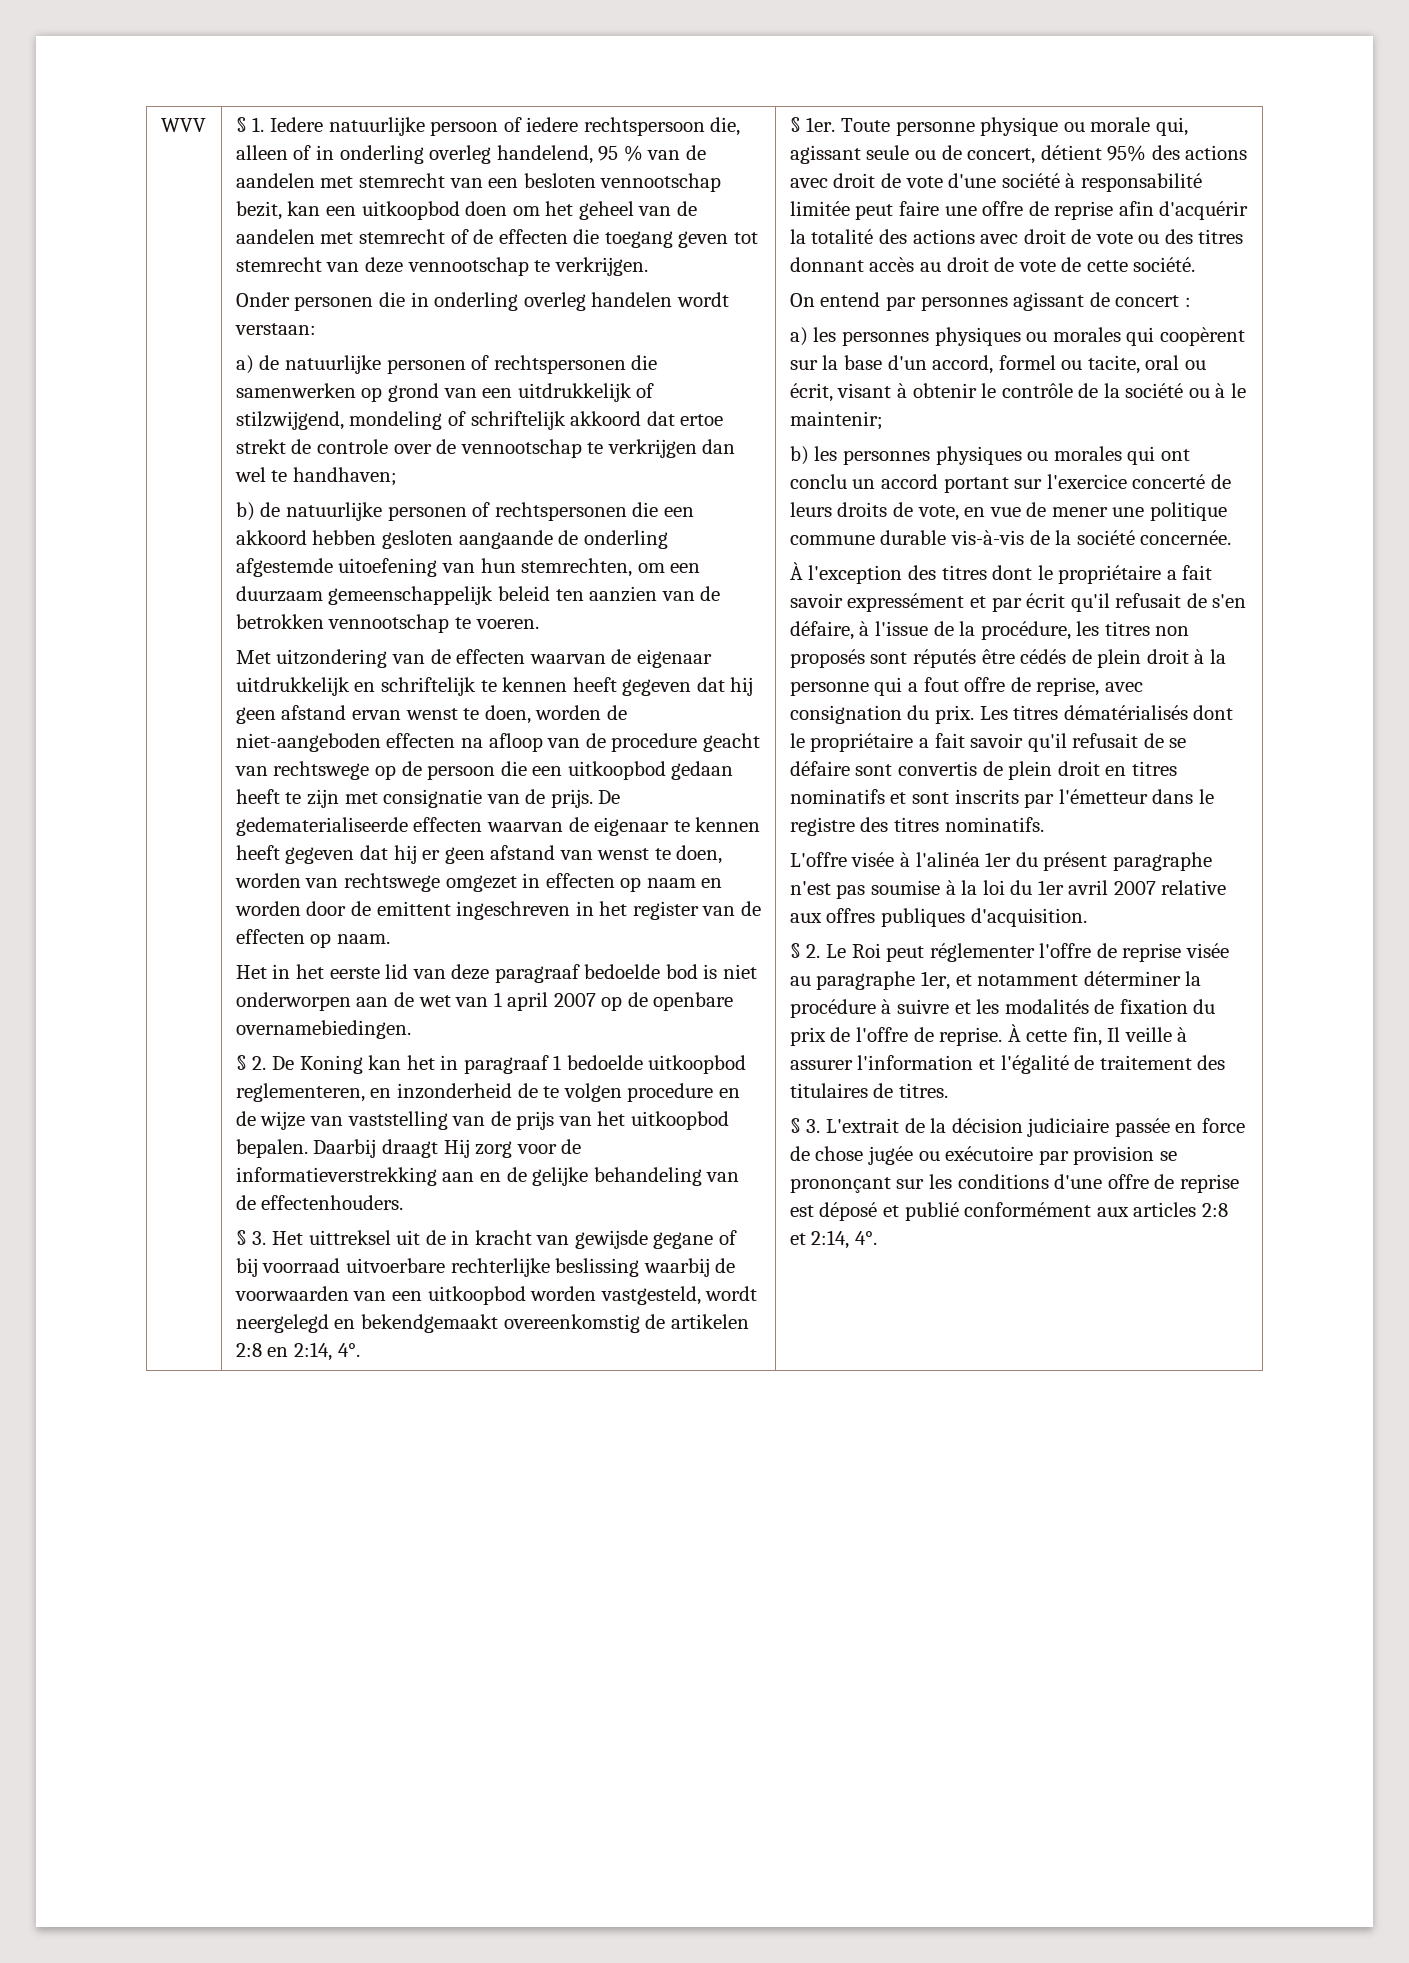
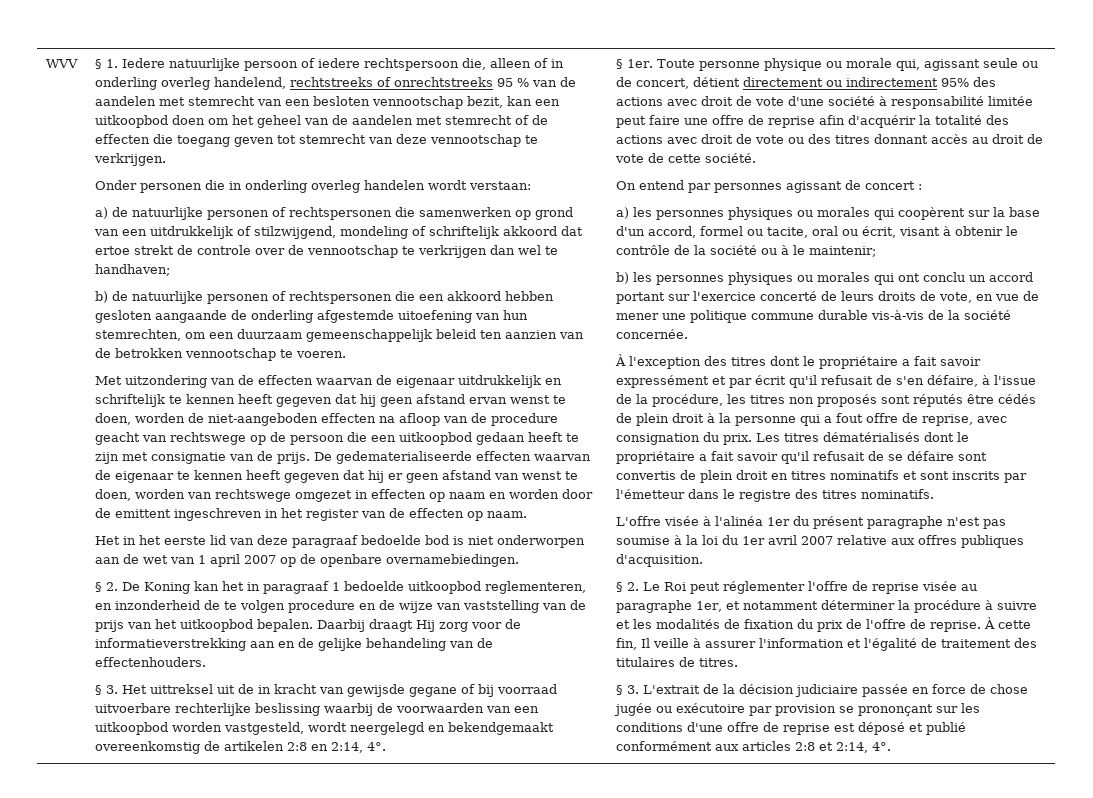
- § 1. Iedere natuurlijke persoon of iedere rechtspersoon die, alleen of in onderling overleg handelend, 95 % van de aandelen met stemrecht van een besloten vennootschap bezit, kan een uitkoopbod doen om het geheel van de aandelen met stemrecht of de effecten die toegang geven tot stemrecht van deze vennootschap te verkrijgen.
+ § 1. Iedere natuurlijke persoon of iedere rechtspersoon die, alleen of in onderling overleg handelend, rechtstreeks of onrechtstreeks 95 % van de aandelen met stemrecht van een besloten vennootschap bezit, kan een uitkoopbod doen om het geheel van de aandelen met stemrecht of de effecten die toegang geven tot stemrecht van deze vennootschap te verkrijgen.
- Toute personne physique ou morale qui, agissant seule ou de concert, détient 95% des actions avec droit de vote d'une société à responsabilité limitée peut faire une offre de reprise afin d'acquérir la totalité des actions avec droit de vote ou des titres donnant accès au droit de vote de cette société.
+ Toute personne physique ou morale qui, agissant seule ou de concert, détient directement ou indirectement 95% des actions avec droit de vote d'une société à responsabilité limitée peut faire une offre de reprise afin d'acquérir la totalité des actions avec droit de vote ou des titres donnant accès au droit de vote de cette société.

